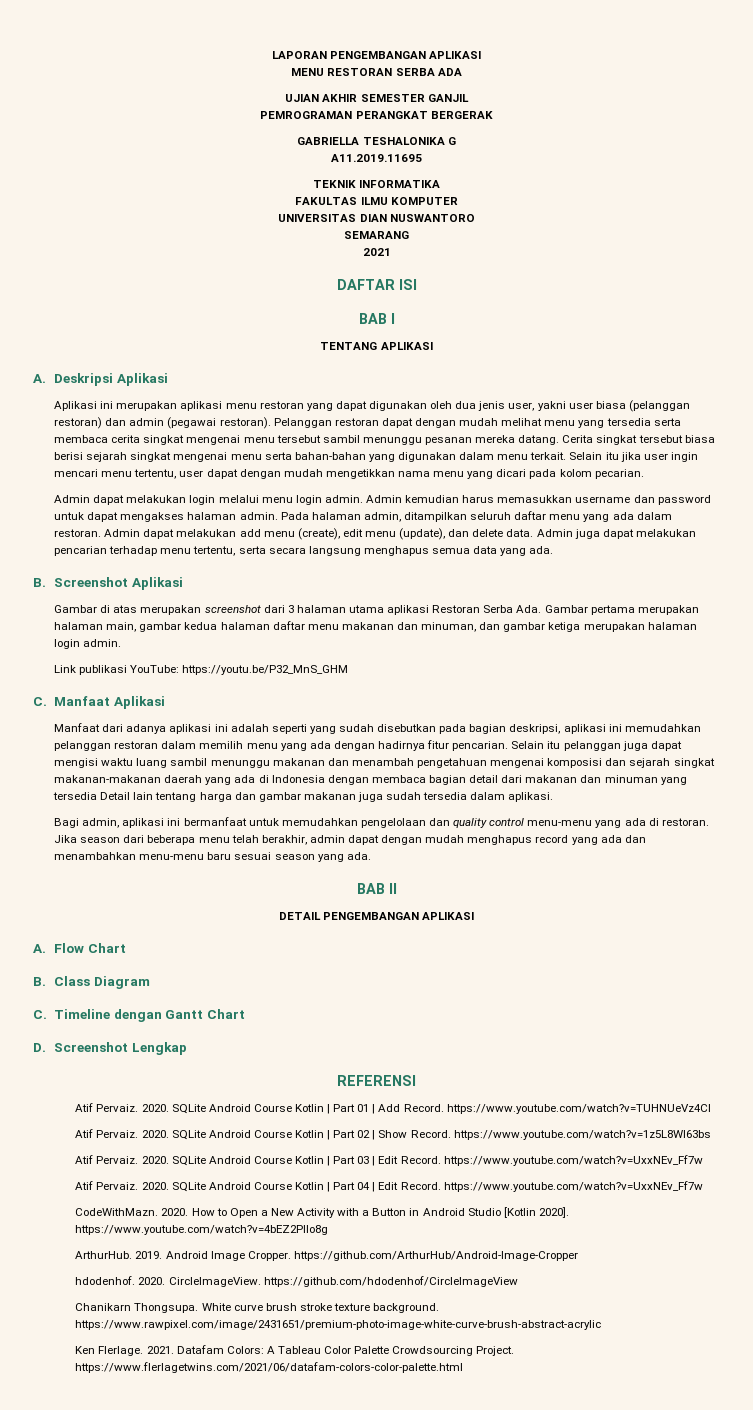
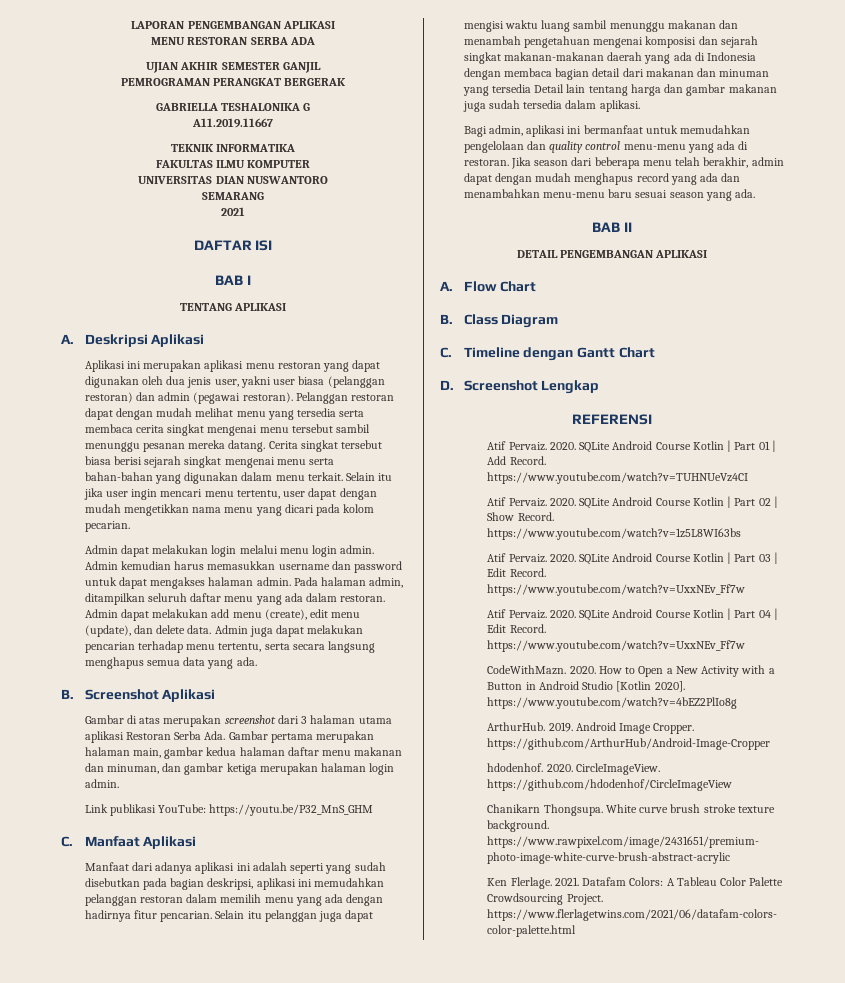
- A11.2019.11695
+ A11.2019.11667

